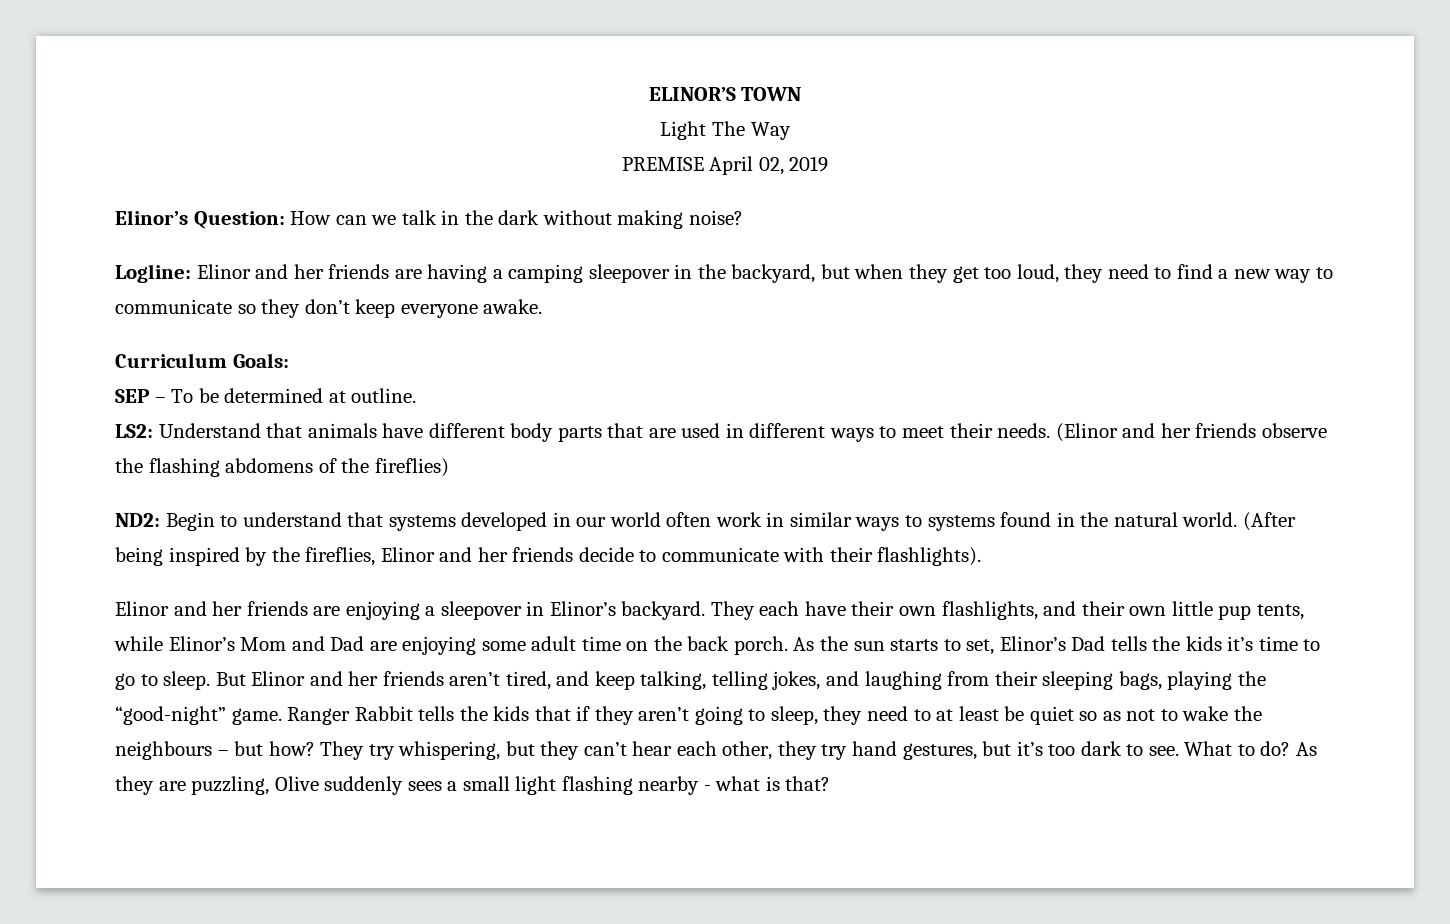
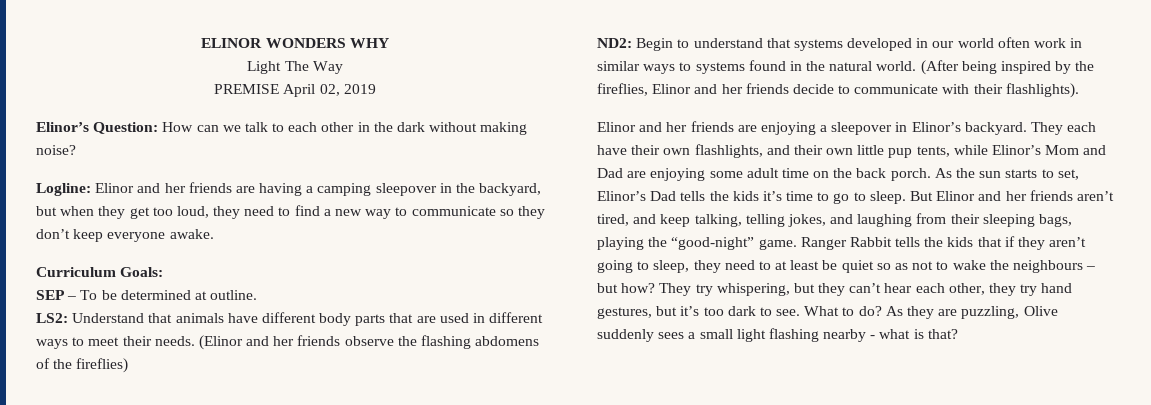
- ELINOR’S TOWN
+ ELINOR WONDERS WHY
- Elinor’s Question: How can we talk in the dark without making noise?
+ Elinor’s Question: How can we talk to each other in the dark without making noise?

